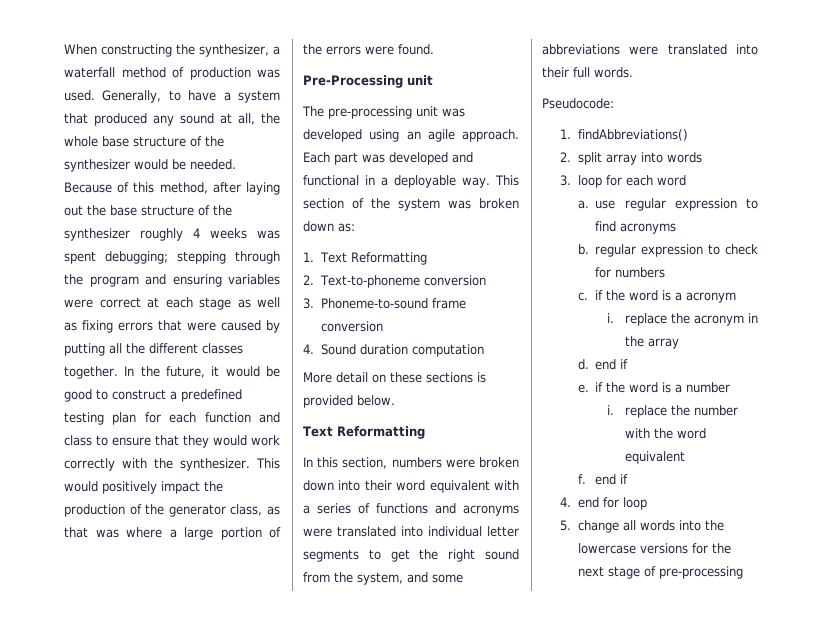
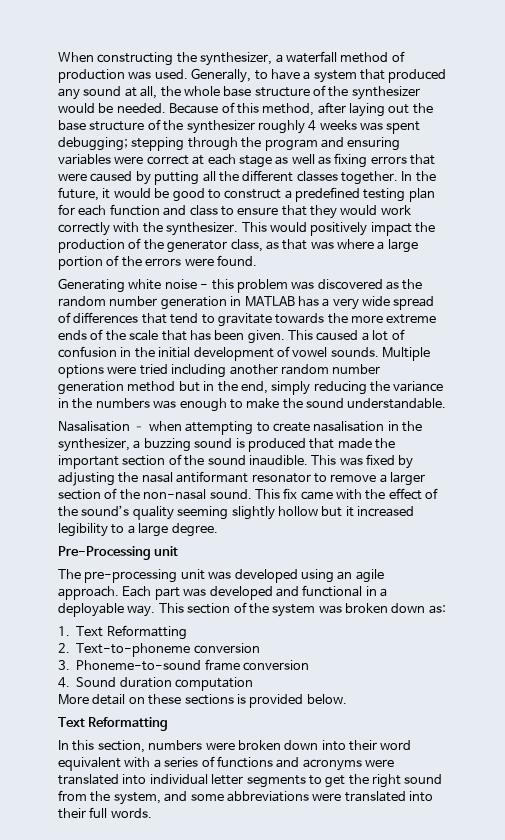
+ Generating white noise - this problem was discovered as the random number generation in MATLAB has a very wide spread of differences that tend to gravitate towards the more extreme ends of the scale that has been given. This caused a lot of confusion in the initial development of vowel sounds. Multiple options were tried including another random number generation method but in the end, simply reducing the variance in the numbers was enough to make the sound understandable.
+ Nasalisation – when attempting to create nasalisation in the synthesizer, a buzzing sound is produced that made the important section of the sound inaudible. This was fixed by adjusting the nasal antiformant resonator to remove a larger section of the non-nasal sound. This fix came with the effect of the sound’s quality seeming slightly hollow but it increased legibility to a large degree.
- Pseudocode:
- 1. findAbbreviations()
- 2. split array into words
- 3. loop for each word
- a. use regular expression to find acronyms
- b. regular expression to check for numbers
- c. if the word is a acronym
- i. replace the acronym in the array
- d. end if
- e. if the word is a number
- i. replace the number with the word equivalent
- f. end if
- 4. end for loop
- 5. change all words into the lowercase versions for the next stage of pre-processing

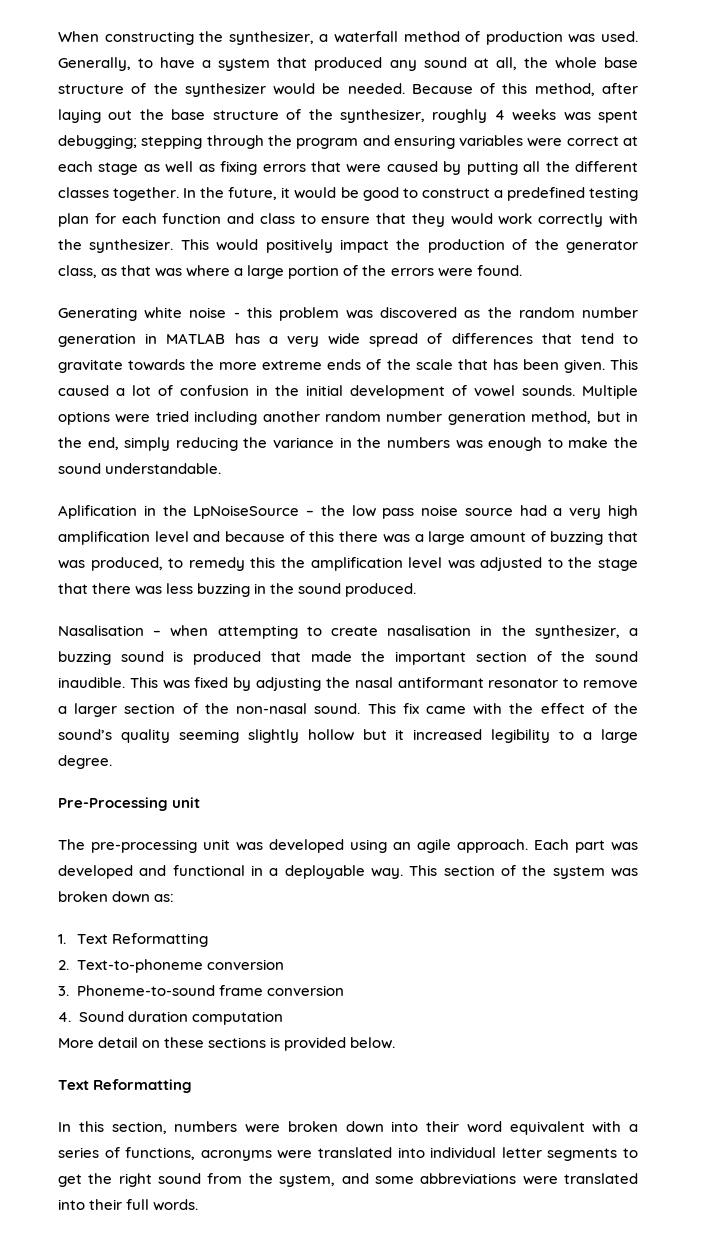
- Because of this method, after laying out the base structure of the synthesizer roughly 4 weeks was spent debugging; stepping through the program and ensuring variables were correct at each stage as well as fixing errors that were caused by putting all the different classes together.
+ Because of this method, after laying out the base structure of the synthesizer, roughly 4 weeks was spent debugging; stepping through the program and ensuring variables were correct at each stage as well as fixing errors that were caused by putting all the different classes together.
- Multiple options were tried including another random number generation method but in the end, simply reducing the variance in the numbers was enough to make the sound understandable.
+ Multiple options were tried including another random number generation method, but in the end, simply reducing the variance in the numbers was enough to make the sound understandable.
+ Aplification in the LpNoiseSource – the low pass noise source had a very high amplification level and because of this there was a large amount of buzzing that was produced, to remedy this the amplification level was adjusted to the stage that there was less buzzing in the sound produced.
- In this section, numbers were broken down into their word equivalent with a series of functions and acronyms were translated into individual letter segments to get the right sound from the system, and some abbreviations were translated into their full words.
+ In this section, numbers were broken down into their word equivalent with a series of functions, acronyms were translated into individual letter segments to get the right sound from the system, and some abbreviations were translated into their full words.

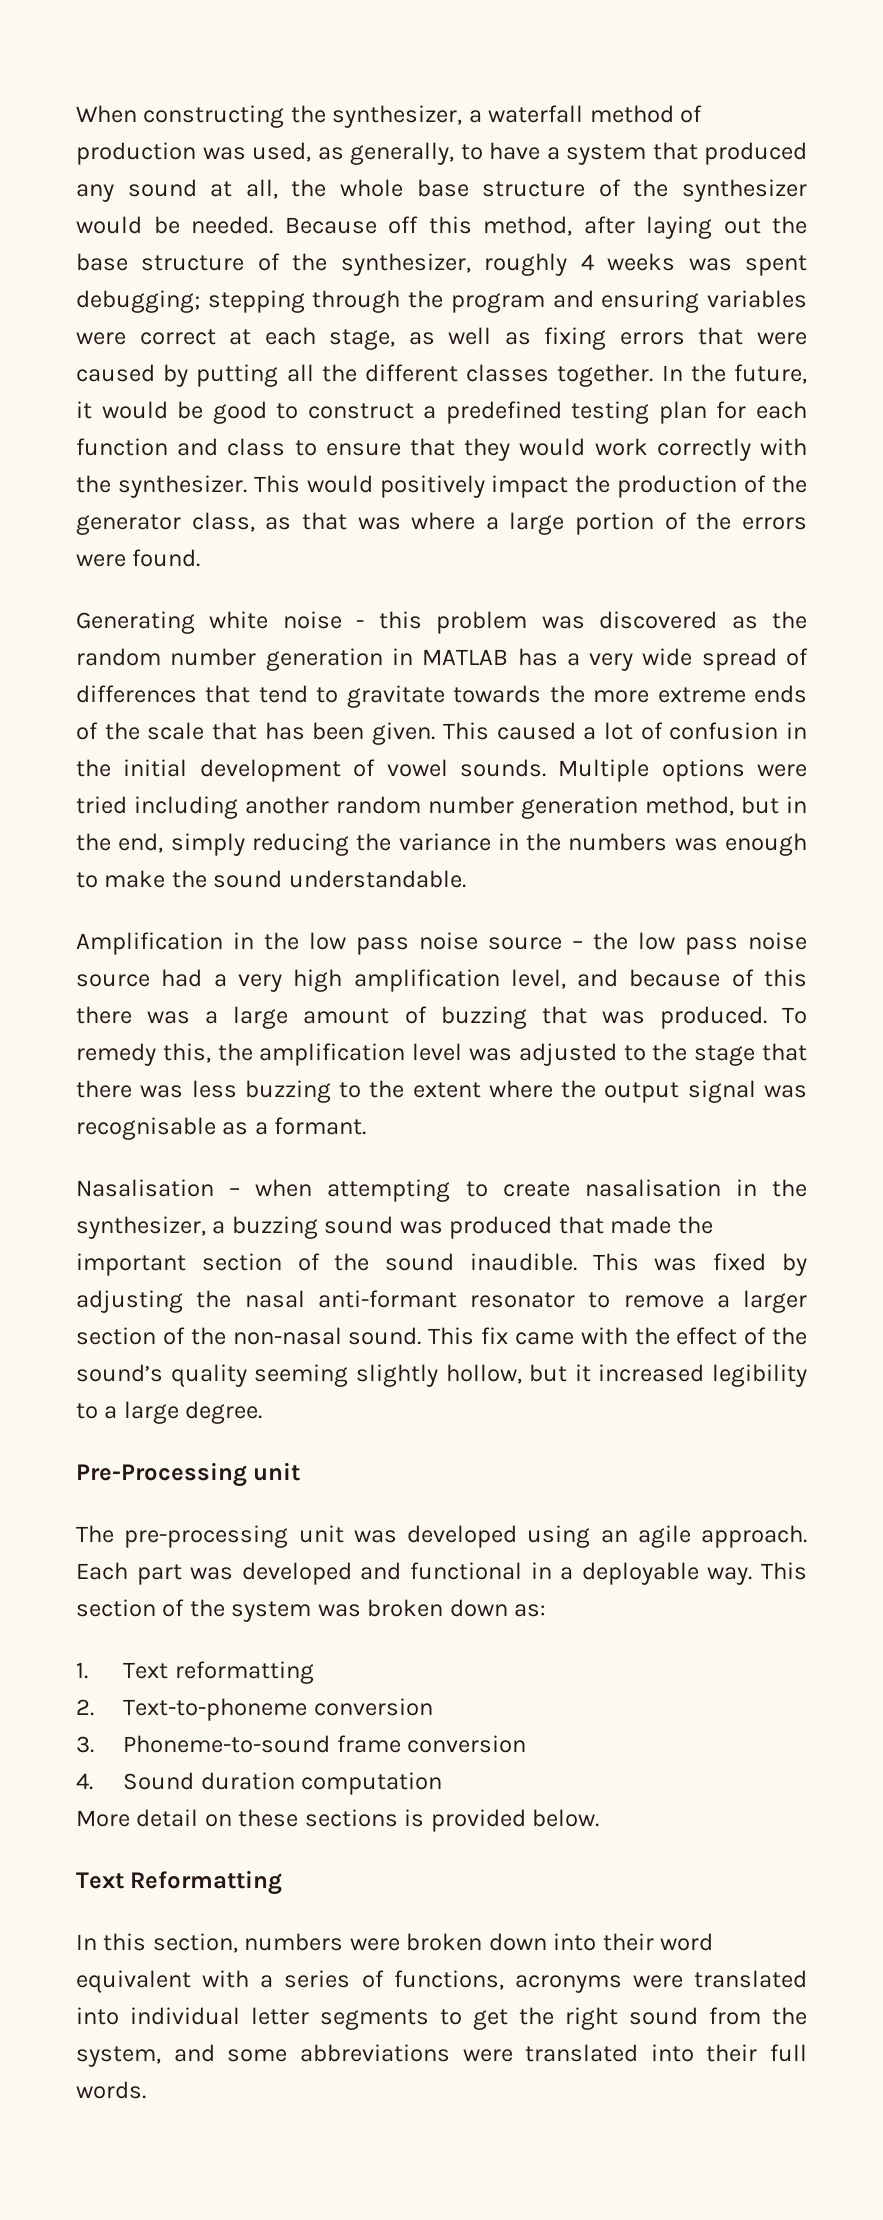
- When constructing the synthesizer, a waterfall method of production was used. Generally, to have a system that produced any sound at all, the whole base structure of the synthesizer would be needed.
+ When constructing the synthesizer, a waterfall method of production was used, as generally, to have a system that produced any sound at all, the whole base structure of the synthesizer would be needed.
- Because of this method, after laying out the base structure of the synthesizer, roughly 4 weeks was spent debugging; stepping through the program and ensuring variables were correct at each stage as well as fixing errors that were caused by putting all the different classes together.
+ Because off this method, after laying out the base structure of the synthesizer, roughly 4 weeks was spent debugging; stepping through the program and ensuring variables were correct at each stage, as well as fixing errors that were caused by putting all the different classes together.
- Aplification in the LpNoiseSource – the low pass noise source had a very high amplification level and because of this there was a large amount of buzzing that was produced, to remedy this the amplification level was adjusted to the stage that there was less buzzing in the sound produced.
+ Amplification in the low pass noise source – the low pass noise source had a very high amplification level, and because of this there was a large amount of buzzing that was produced. To remedy this, the amplification level was adjusted to the stage that there was less buzzing to the extent where the output signal was recognisable as a formant.
- Nasalisation – when attempting to create nasalisation in the synthesizer, a buzzing sound is produced that made the important section of the sound inaudible.
+ Nasalisation – when attempting to create nasalisation in the synthesizer, a buzzing sound was produced that made the important section of the sound inaudible.
- This was fixed by adjusting the nasal antiformant resonator to remove a larger section of the non-nasal sound.
+ This was fixed by adjusting the nasal anti-formant resonator to remove a larger section of the non-nasal sound.
- This fix came with the effect of the sound’s quality seeming slightly hollow but it increased legibility to a large degree.
+ This fix came with the effect of the sound’s quality seeming slightly hollow, but it increased legibility to a large degree.
- 1. Text Reformatting
+ 1. Text reformatting

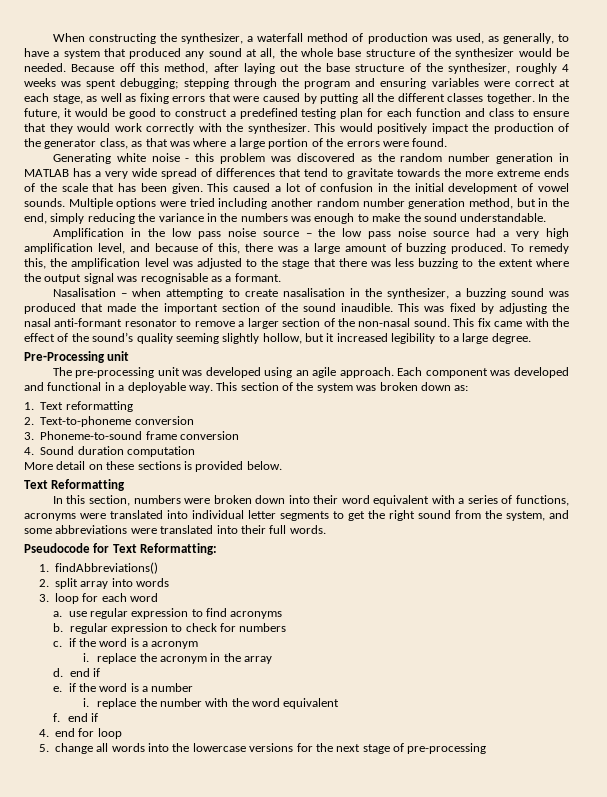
- Amplification in the low pass noise source – the low pass noise source had a very high amplification level, and because of this there was a large amount of buzzing that was produced.
+ Amplification in the low pass noise source – the low pass noise source had a very high amplification level, and because of this, there was a large amount of buzzing produced.
- Each part was developed and functional in a deployable way.
+ Each component was developed and functional in a deployable way.
+ Pseudocode for Text Reformatting:
+ 1. findAbbreviations()
+ 2. split array into words
+ 3. loop for each word
+ a. use regular expression to find acronyms
+ b. regular expression to check for numbers
+ c. if the word is a acronym
+ i. replace the acronym in the array
+ d. end if
+ e. if the word is a number
+ i. replace the number with the word equivalent
+ f. end if
+ 4. end for loop
+ 5. change all words into the lowercase versions for the next stage of pre-processing

